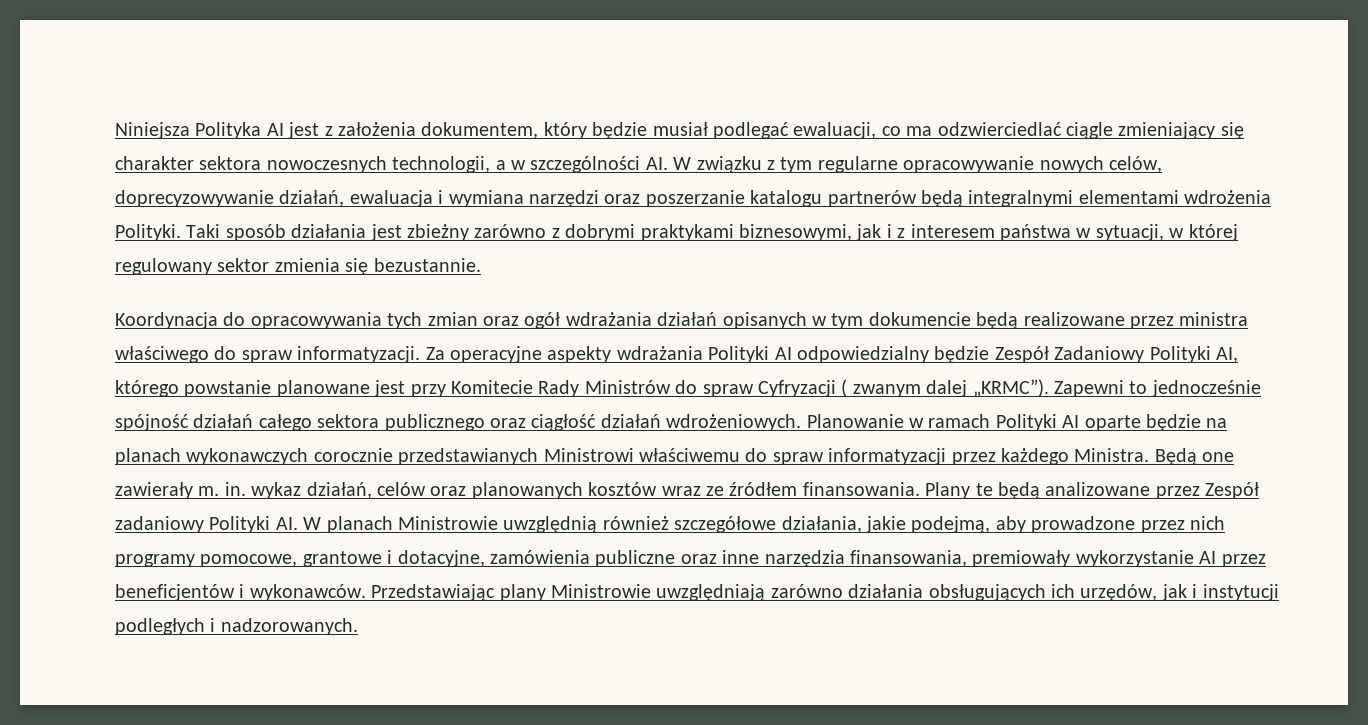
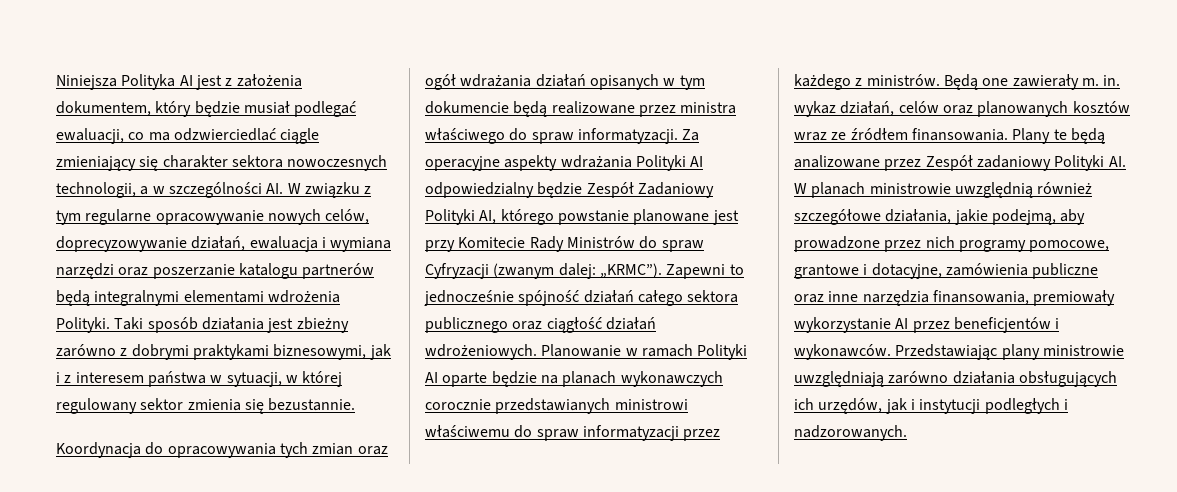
- Za operacyjne aspekty wdrażania Polityki AI odpowiedzialny będzie Zespół Zadaniowy Polityki AI, którego powstanie planowane jest przy Komitecie Rady Ministrów do spraw Cyfryzacji ( zwanym dalej „KRMC”).
+ Za operacyjne aspekty wdrażania Polityki AI odpowiedzialny będzie Zespół Zadaniowy Polityki AI, którego powstanie planowane jest przy Komitecie Rady Ministrów do spraw Cyfryzacji (zwanym dalej: „KRMC”).
- Planowanie w ramach Polityki AI oparte będzie na planach wykonawczych corocznie przedstawianych Ministrowi właściwemu do spraw informatyzacji przez każdego Ministra.
+ Planowanie w ramach Polityki AI oparte będzie na planach wykonawczych corocznie przedstawianych ministrowi właściwemu do spraw informatyzacji przez każdego z ministrów.
- Plany te będą analizowane przez Zespół zadaniowy Polityki AI. W planach Ministrowie uwzględnią również szczegółowe działania, jakie podejmą, aby prowadzone przez nich programy pomocowe, grantowe i dotacyjne, zamówienia publiczne oraz inne narzędzia finansowania, premiowały wykorzystanie AI przez beneficjentów i wykonawców.
+ Plany te będą analizowane przez Zespół zadaniowy Polityki AI. W planach ministrowie uwzględnią również szczegółowe działania, jakie podejmą, aby prowadzone przez nich programy pomocowe, grantowe i dotacyjne, zamówienia publiczne oraz inne narzędzia finansowania, premiowały wykorzystanie AI przez beneficjentów i wykonawców.
- Przedstawiając plany Ministrowie uwzględniają zarówno działania obsługujących ich urzędów, jak i instytucji podległych i nadzorowanych.
+ Przedstawiając plany ministrowie uwzględniają zarówno działania obsługujących ich urzędów, jak i instytucji podległych i nadzorowanych.

